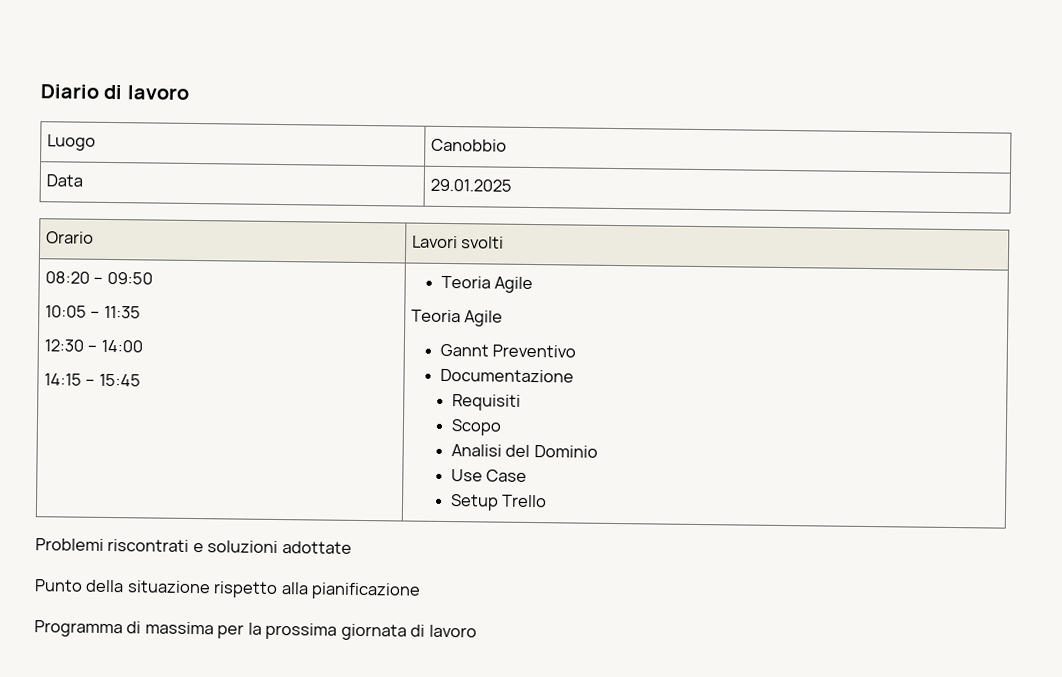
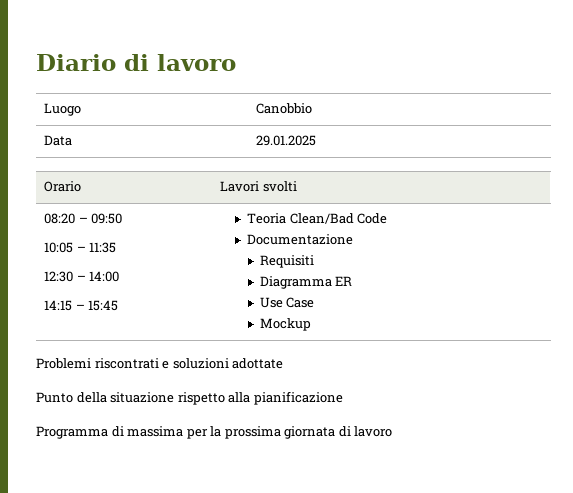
  08:20 – 09:50
  10:05 – 11:35
  12:30 – 14:00
- 14:15 – 15:45 | Teoria Agile
- Teoria Agile
- Gannt Preventivo
+ 14:15 – 15:45 | Teoria Clean/Bad Code
  Documentazione
  Requisiti
- Scopo
- Analisi del Dominio
+ Diagramma ER
  Use Case
- Setup Trello
+ Mockup

